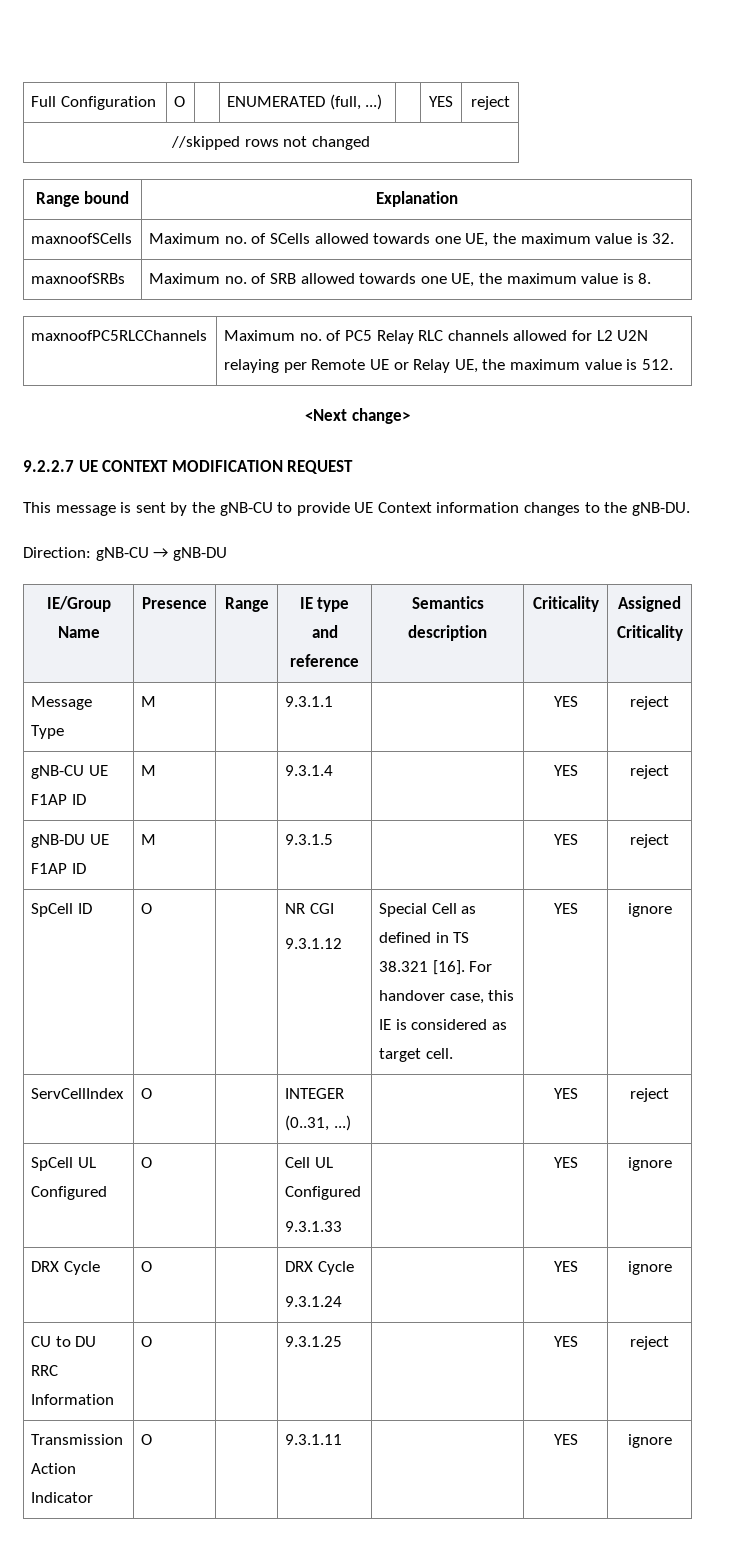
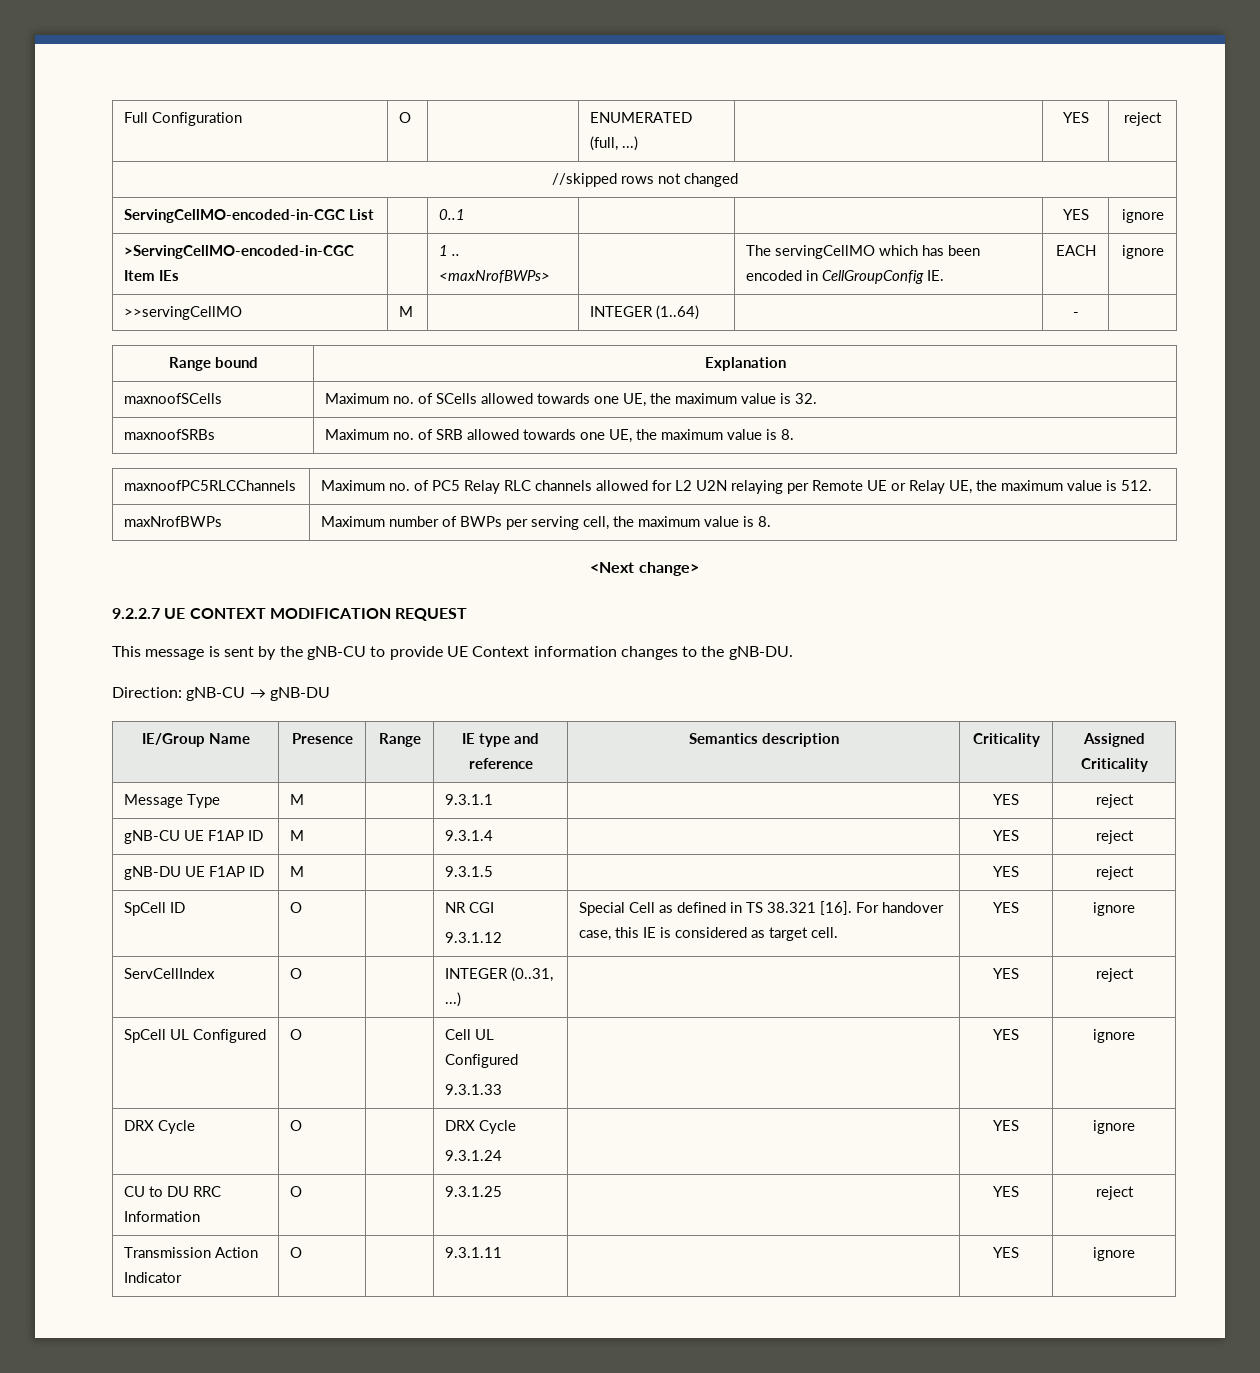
+ ServingCellMO-encoded-in-CGC List | | 0..1 | | | YES | ignore
+ >ServingCellMO-encoded-in-CGC Item IEs | | 1 .. <maxNrofBWPs> | | The servingCellMO which has been encoded in CellGroupConfig IE. | EACH | ignore
+ >>servingCellMO | M | | INTEGER (1..64) | | - |
+ maxNrofBWPs | Maximum number of BWPs per serving cell, the maximum value is 8.

